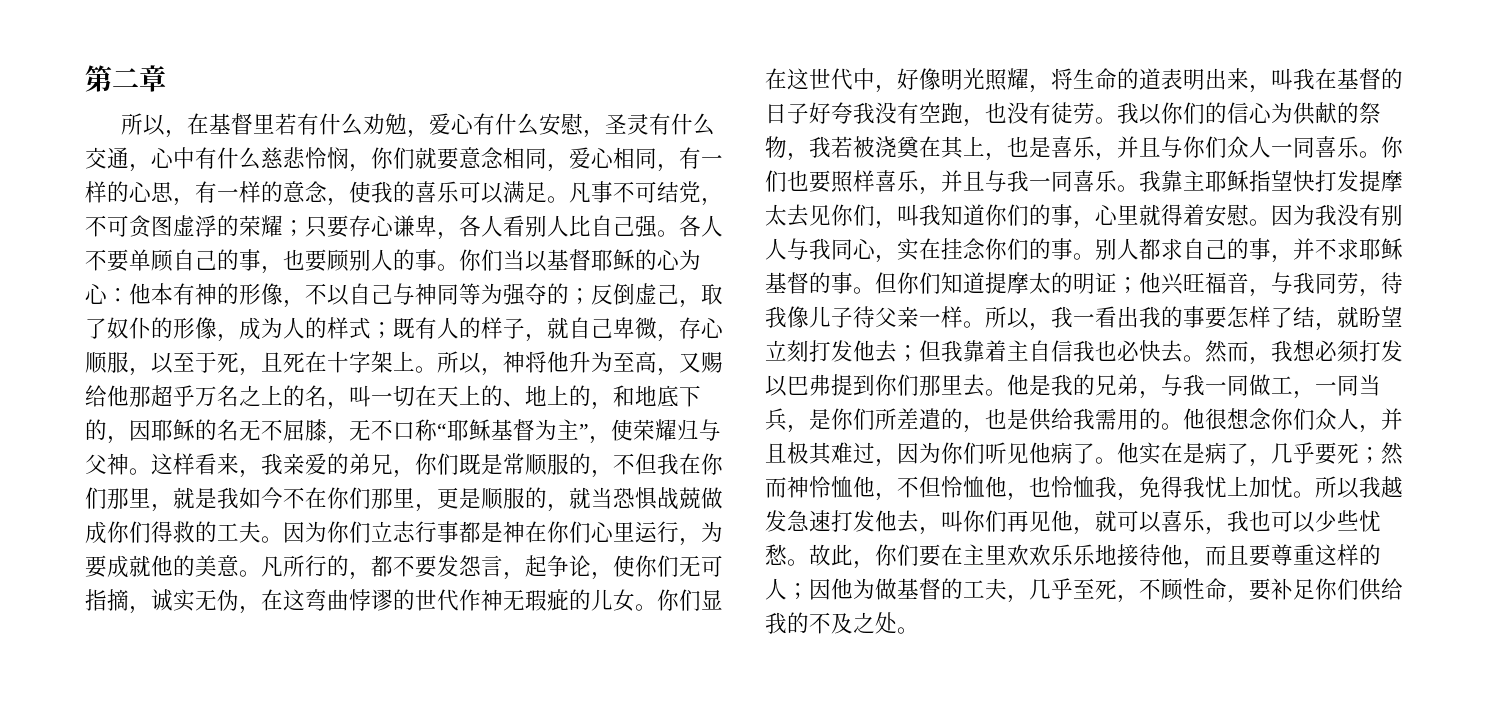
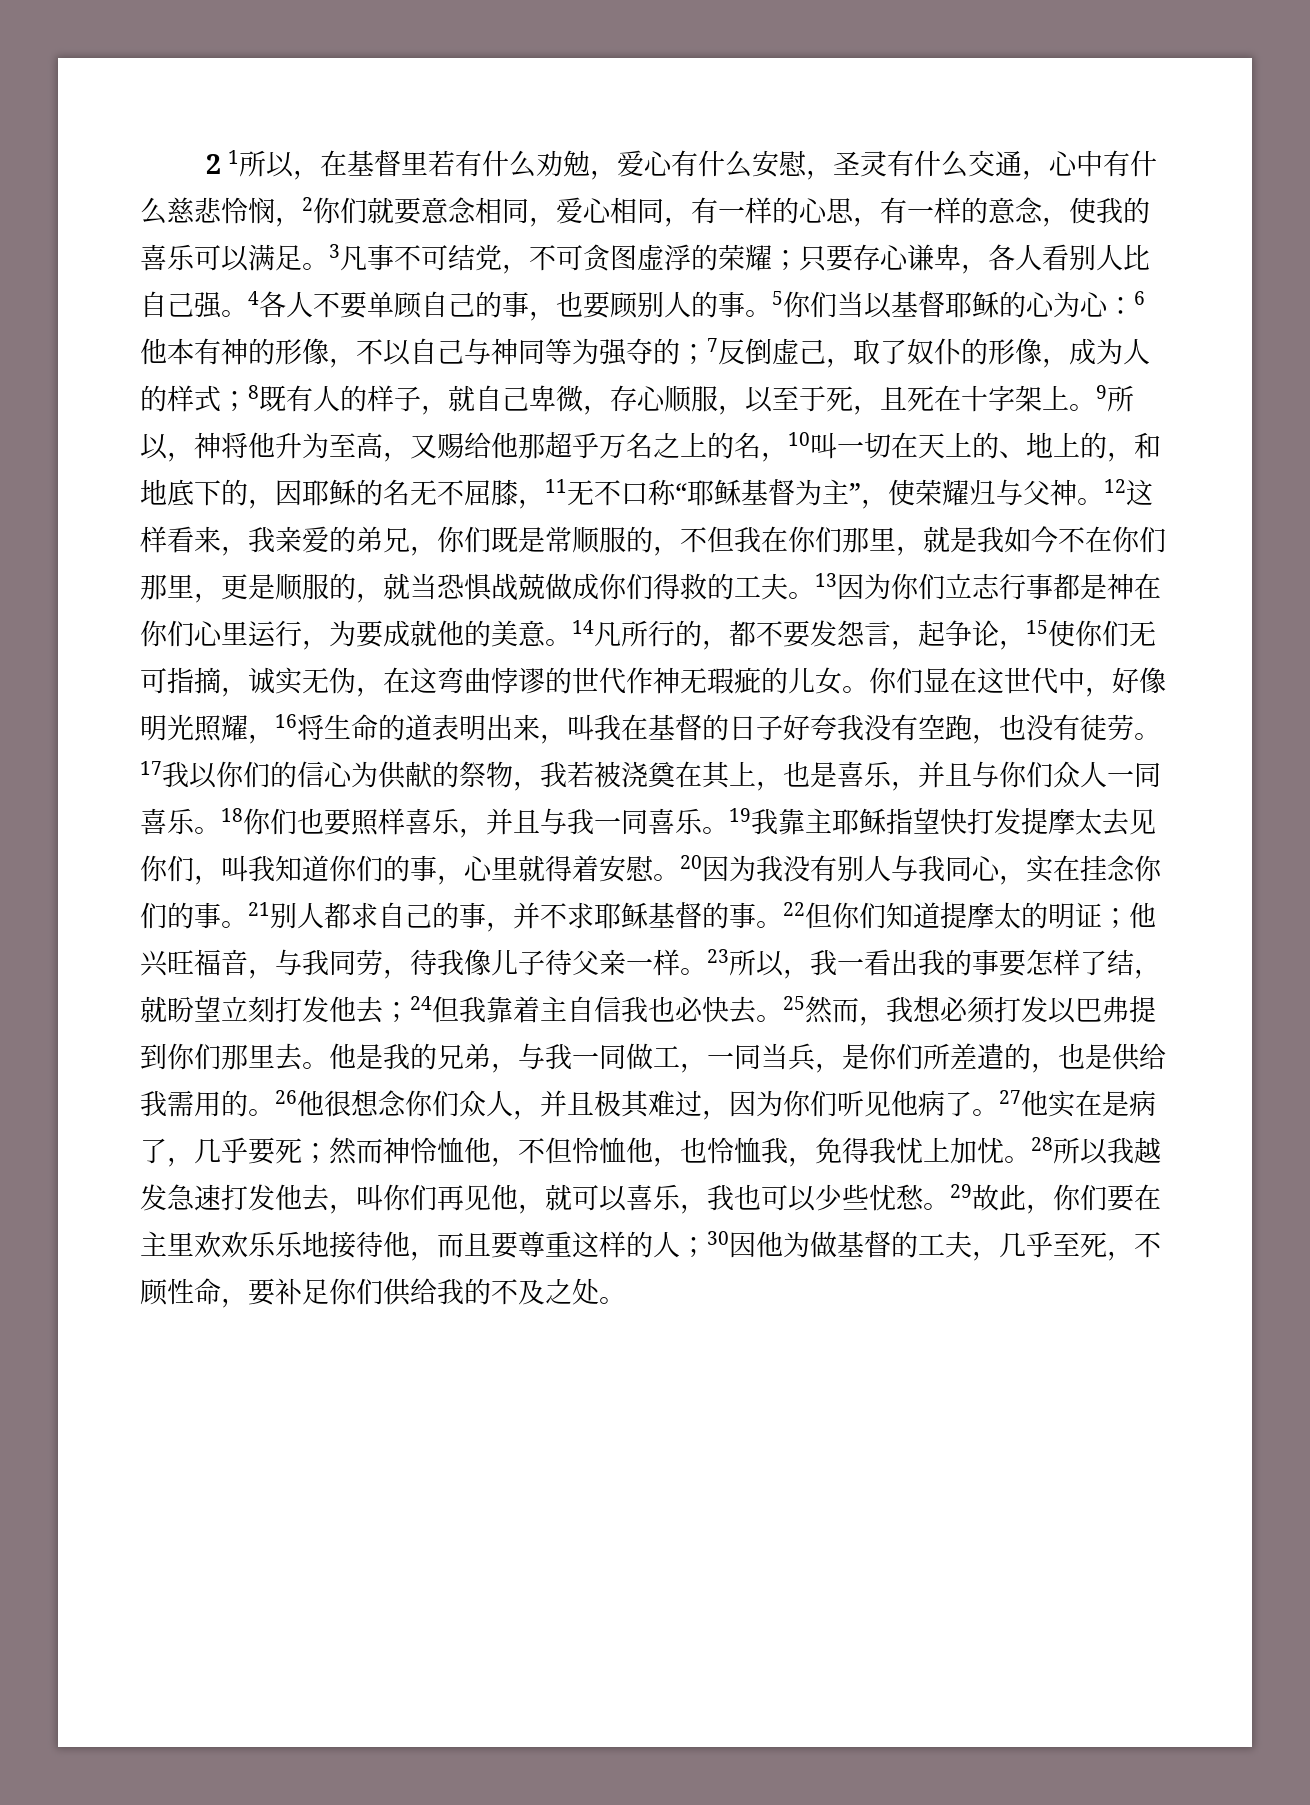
- 第二章
- 所以，在基督里若有什么劝勉，爱心有什么安慰，圣灵有什么交通，心中有什么慈悲怜悯，你们就要意念相同，爱心相同，有一样的心思，有一样的意念，使我的喜乐可以满足。
+ 2 1所以，在基督里若有什么劝勉，爱心有什么安慰，圣灵有什么交通，心中有什么慈悲怜悯，2你们就要意念相同，爱心相同，有一样的心思，有一样的意念，使我的喜乐可以满足。
- 凡事不可结党，不可贪图虚浮的荣耀；只要存心谦卑，各人看别人比自己强。
+ 3凡事不可结党，不可贪图虚浮的荣耀；只要存心谦卑，各人看别人比自己强。
- 各人不要单顾自己的事，也要顾别人的事。
+ 4各人不要单顾自己的事，也要顾别人的事。
- 你们当以基督耶稣的心为心：他本有神的形像，不以自己与神同等为强夺的；反倒虚己，取了奴仆的形像，成为人的样式；既有人的样子，就自己卑微，存心顺服，以至于死，且死在十字架上。
+ 5你们当以基督耶稣的心为心：6他本有神的形像，不以自己与神同等为强夺的；7反倒虚己，取了奴仆的形像，成为人的样式；8既有人的样子，就自己卑微，存心顺服，以至于死，且死在十字架上。
- 所以，神将他升为至高，又赐给他那超乎万名之上的名，叫一切在天上的、地上的，和地底下的，因耶稣的名无不屈膝，无不口称“耶稣基督为主”，使荣耀归与父神。
+ 9所以，神将他升为至高，又赐给他那超乎万名之上的名，10叫一切在天上的、地上的，和地底下的，因耶稣的名无不屈膝，11无不口称“耶稣基督为主”，使荣耀归与父神。
- 这样看来，我亲爱的弟兄，你们既是常顺服的，不但我在你们那里，就是我如今不在你们那里，更是顺服的，就当恐惧战兢做成你们得救的工夫。
+ 12这样看来，我亲爱的弟兄，你们既是常顺服的，不但我在你们那里，就是我如今不在你们那里，更是顺服的，就当恐惧战兢做成你们得救的工夫。
- 因为你们立志行事都是神在你们心里运行，为要成就他的美意。
+ 13因为你们立志行事都是神在你们心里运行，为要成就他的美意。
- 凡所行的，都不要发怨言，起争论，使你们无可指摘，诚实无伪，在这弯曲悖谬的世代作神无瑕疵的儿女。
+ 14凡所行的，都不要发怨言，起争论，15使你们无可指摘，诚实无伪，在这弯曲悖谬的世代作神无瑕疵的儿女。
- 你们显在这世代中，好像明光照耀，将生命的道表明出来，叫我在基督的日子好夸我没有空跑，也没有徒劳。
+ 你们显在这世代中，好像明光照耀，16将生命的道表明出来，叫我在基督的日子好夸我没有空跑，也没有徒劳。
- 我以你们的信心为供献的祭物，我若被浇奠在其上，也是喜乐，并且与你们众人一同喜乐。
+ 17我以你们的信心为供献的祭物，我若被浇奠在其上，也是喜乐，并且与你们众人一同喜乐。
- 你们也要照样喜乐，并且与我一同喜乐。
+ 18你们也要照样喜乐，并且与我一同喜乐。
- 我靠主耶稣指望快打发提摩太去见你们，叫我知道你们的事，心里就得着安慰。
+ 19我靠主耶稣指望快打发提摩太去见你们，叫我知道你们的事，心里就得着安慰。
- 因为我没有别人与我同心，实在挂念你们的事。
+ 20因为我没有别人与我同心，实在挂念你们的事。
- 别人都求自己的事，并不求耶稣基督的事。
+ 21别人都求自己的事，并不求耶稣基督的事。
- 但你们知道提摩太的明证；他兴旺福音，与我同劳，待我像儿子待父亲一样。
+ 22但你们知道提摩太的明证；他兴旺福音，与我同劳，待我像儿子待父亲一样。
- 所以，我一看出我的事要怎样了结，就盼望立刻打发他去；但我靠着主自信我也必快去。
+ 23所以，我一看出我的事要怎样了结，就盼望立刻打发他去；24但我靠着主自信我也必快去。
- 然而，我想必须打发以巴弗提到你们那里去。
+ 25然而，我想必须打发以巴弗提到你们那里去。
- 他很想念你们众人，并且极其难过，因为你们听见他病了。
+ 26他很想念你们众人，并且极其难过，因为你们听见他病了。
- 他实在是病了，几乎要死；然而神怜恤他，不但怜恤他，也怜恤我，免得我忧上加忧。
+ 27他实在是病了，几乎要死；然而神怜恤他，不但怜恤他，也怜恤我，免得我忧上加忧。
- 所以我越发急速打发他去，叫你们再见他，就可以喜乐，我也可以少些忧愁。
+ 28所以我越发急速打发他去，叫你们再见他，就可以喜乐，我也可以少些忧愁。
- 故此，你们要在主里欢欢乐乐地接待他，而且要尊重这样的人；因他为做基督的工夫，几乎至死，不顾性命，要补足你们供给我的不及之处。
+ 29故此，你们要在主里欢欢乐乐地接待他，而且要尊重这样的人；30因他为做基督的工夫，几乎至死，不顾性命，要补足你们供给我的不及之处。

